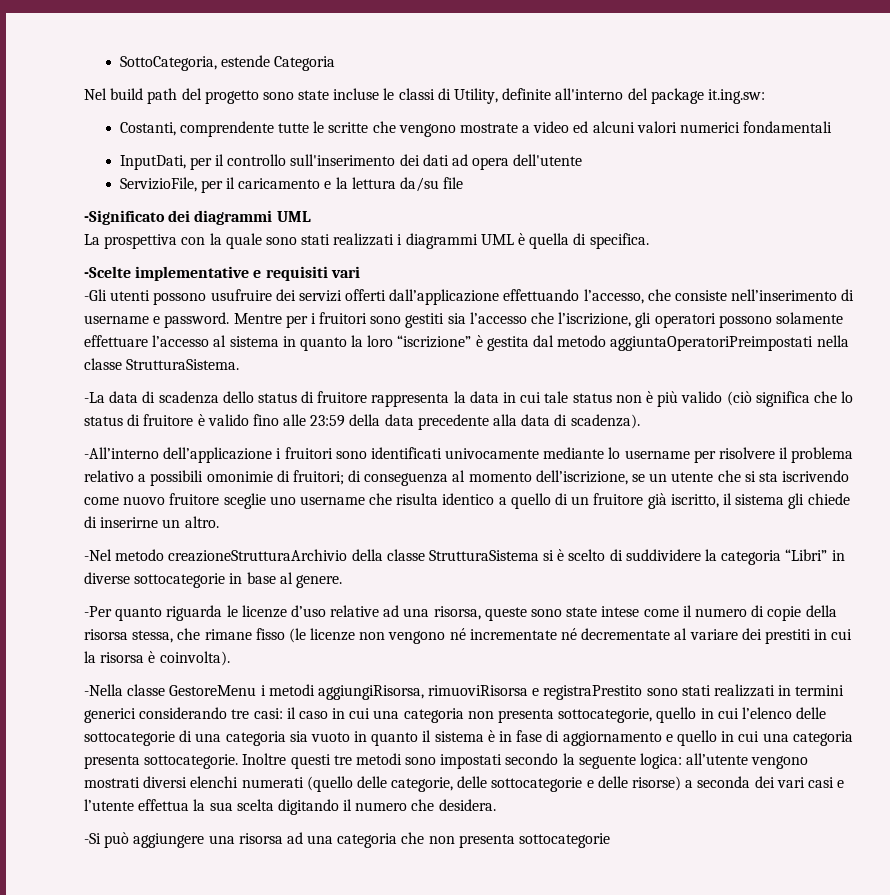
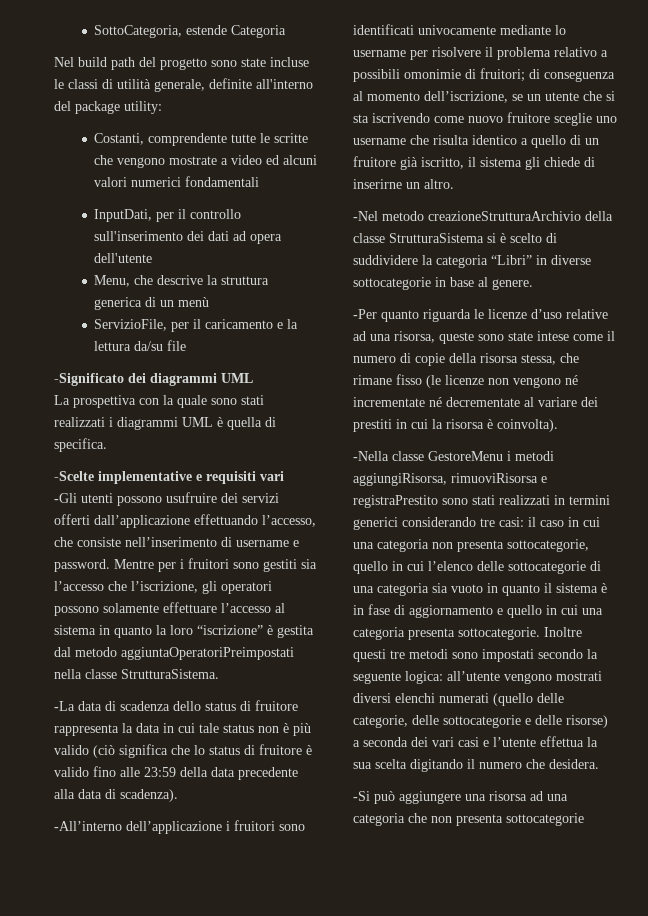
- Nel build path del progetto sono state incluse le classi di Utility, definite all'interno del package it.ing.sw:
+ Nel build path del progetto sono state incluse le classi di utilità generale, definite all'interno del package utility:
+ Menu, che descrive la struttura generica di un menù

